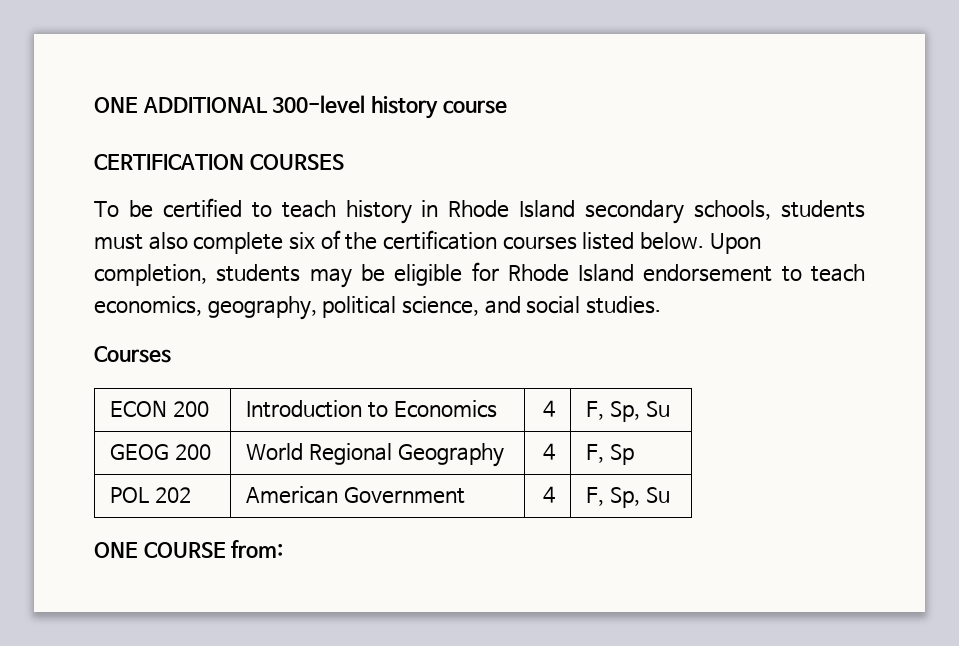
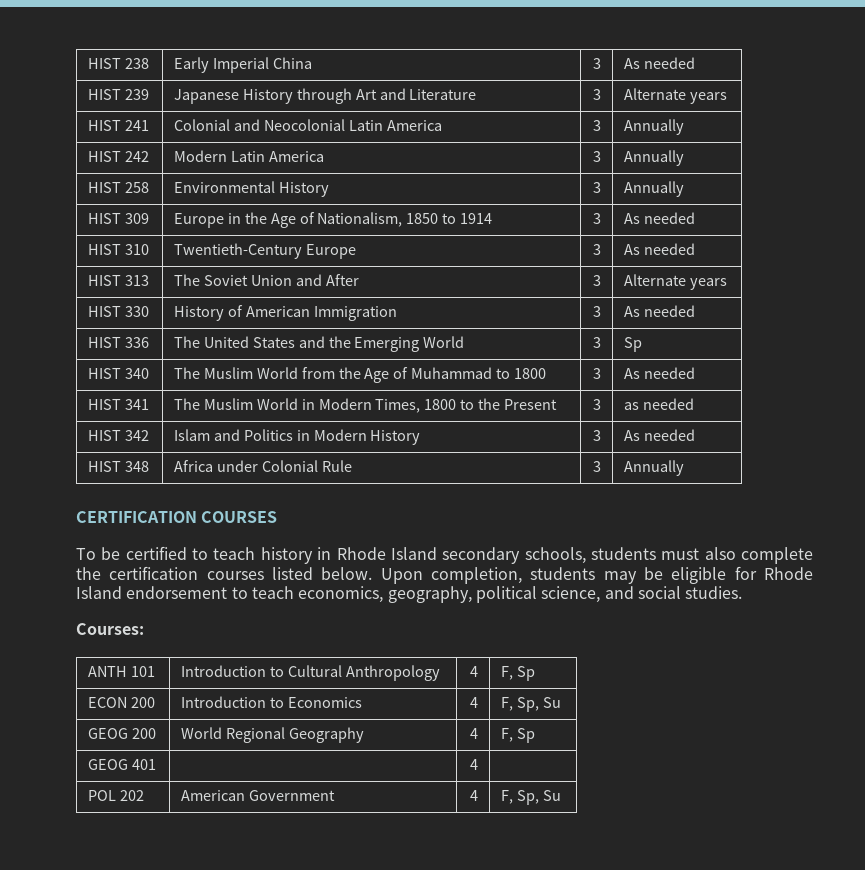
- ONE ADDITIONAL 300-level history course
+ HIST 238 | Early Imperial China | 3 | As needed
+ HIST 239 | Japanese History through Art and Literature | 3 | Alternate years
+ HIST 241 | Colonial and Neocolonial Latin America | 3 | Annually
+ HIST 242 | Modern Latin America | 3 | Annually
+ HIST 258 | Environmental History | 3 | Annually
+ HIST 309 | Europe in the Age of Nationalism, 1850 to 1914 | 3 | As needed
+ HIST 310 | Twentieth-Century Europe | 3 | As needed
+ HIST 313 | The Soviet Union and After | 3 | Alternate years
+ HIST 330 | History of American Immigration | 3 | As needed
+ HIST 336 | The United States and the Emerging World | 3 | Sp
+ HIST 340 | The Muslim World from the Age of Muhammad to 1800 | 3 | As needed
+ HIST 341 | The Muslim World in Modern Times, 1800 to the Present | 3 | as needed
+ HIST 342 | Islam and Politics in Modern History | 3 | As needed
+ HIST 348 | Africa under Colonial Rule | 3 | Annually
- To be certified to teach history in Rhode Island secondary schools, students must also complete six of the certification courses listed below.
+ To be certified to teach history in Rhode Island secondary schools, students must also complete the certification courses listed below.
- Courses
+ Courses:
+ ANTH 101 | Introduction to Cultural Anthropology | 4 | F, Sp
+ GEOG 401 | | 4 |
- ONE COURSE from:

